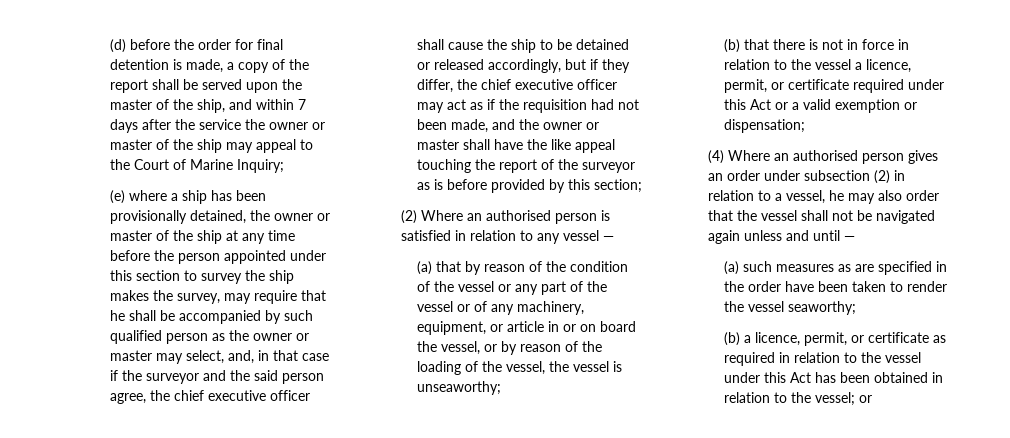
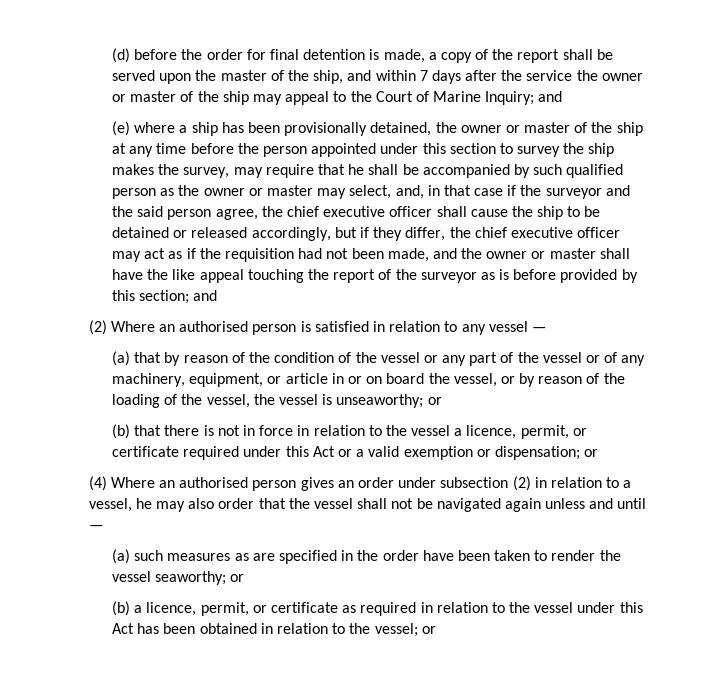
- (d) before the order for final detention is made, a copy of the report shall be served upon the master of the ship, and within 7 days after the service the owner or master of the ship may appeal to the Court of Marine Inquiry;
+ (d) before the order for final detention is made, a copy of the report shall be served upon the master of the ship, and within 7 days after the service the owner or master of the ship may appeal to the Court of Marine Inquiry; and
- (e) where a ship has been provisionally detained, the owner or master of the ship at any time before the person appointed under this section to survey the ship makes the survey, may require that he shall be accompanied by such qualified person as the owner or master may select, and, in that case if the surveyor and the said person agree, the chief executive officer shall cause the ship to be detained or released accordingly, but if they differ, the chief executive officer may act as if the requisition had not been made, and the owner or master shall have the like appeal touching the report of the surveyor as is before provided by this section;
+ (e) where a ship has been provisionally detained, the owner or master of the ship at any time before the person appointed under this section to survey the ship makes the survey, may require that he shall be accompanied by such qualified person as the owner or master may select, and, in that case if the surveyor and the said person agree, the chief executive officer shall cause the ship to be detained or released accordingly, but if they differ, the chief executive officer may act as if the requisition had not been made, and the owner or master shall have the like appeal touching the report of the surveyor as is before provided by this section; and
- (a) that by reason of the condition of the vessel or any part of the vessel or of any machinery, equipment, or article in or on board the vessel, or by reason of the loading of the vessel, the vessel is unseaworthy;
+ (a) that by reason of the condition of the vessel or any part of the vessel or of any machinery, equipment, or article in or on board the vessel, or by reason of the loading of the vessel, the vessel is unseaworthy; or
- (b) that there is not in force in relation to the vessel a licence, permit, or certificate required under this Act or a valid exemption or dispensation;
+ (b) that there is not in force in relation to the vessel a licence, permit, or certificate required under this Act or a valid exemption or dispensation; or
- (a) such measures as are specified in the order have been taken to render the vessel seaworthy;
+ (a) such measures as are specified in the order have been taken to render the vessel seaworthy; or

